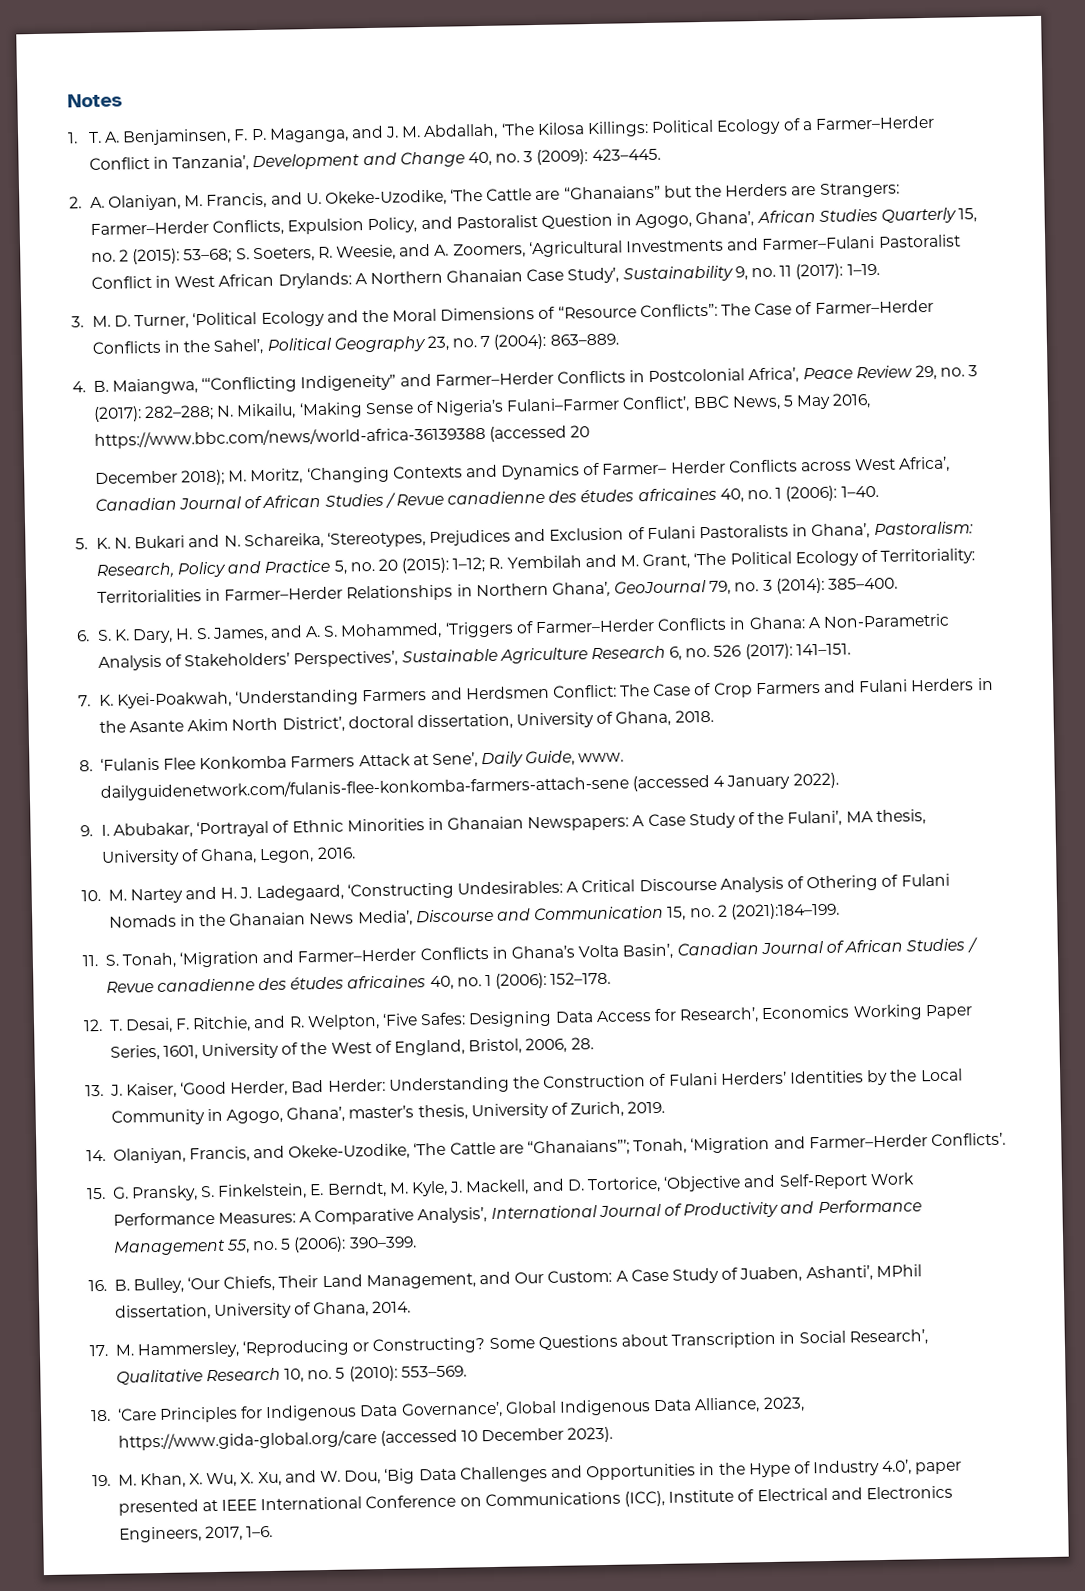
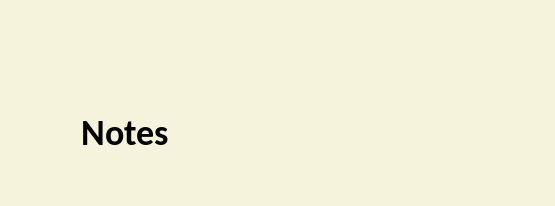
- 1. T. A. Benjaminsen, F. P. Maganga, and J. M. Abdallah, ‘The Kilosa Killings: Political Ecology of a Farmer–Herder Conflict in Tanzania’, Development and Change 40, no. 3 (2009): 423–445.
- 2. A. Olaniyan, M. Francis, and U. Okeke-Uzodike, ‘The Cattle are “Ghanaians” but the Herders are Strangers: Farmer–Herder Conflicts, Expulsion Policy, and Pastoralist Question in Agogo, Ghana’, African Studies Quarterly 15, no. 2 (2015): 53–68; S. Soeters, R. Weesie, and A. Zoomers, ‘Agricultural Investments and Farmer–Fulani Pastoralist Conflict in West African Drylands: A Northern Ghanaian Case Study’, Sustainability 9, no. 11 (2017): 1–19.
- 3. M. D. Turner, ‘Political Ecology and the Moral Dimensions of “Resource Conflicts”: The Case of Farmer–Herder Conflicts in the Sahel’, Political Geography 23, no. 7 (2004): 863–889.
- 4. B. Maiangwa, ‘“Conflicting Indigeneity” and Farmer–Herder Conflicts in Postcolonial Africa’, Peace Review 29, no. 3 (2017): 282–288; N. Mikailu, ‘Making Sense of Nigeria’s Fulani–Farmer Conflict’, BBC News, 5 May 2016, https://www.bbc.com/news/world-africa-36139388 (accessed 20
- December 2018); M. Moritz, ‘Changing Contexts and Dynamics of Farmer– Herder Conflicts across West Africa’, Canadian Journal of African Studies / Revue canadienne des études africaines 40, no. 1 (2006): 1–40.
- 5. K. N. Bukari and N. Schareika, ‘Stereotypes, Prejudices and Exclusion of Fulani Pastoralists in Ghana’, Pastoralism: Research, Policy and Practice 5, no. 20 (2015): 1–12; R. Yembilah and M. Grant, ‘The Political Ecology of Territoriality: Territorialities in Farmer–Herder Relationships in Northern Ghana’, GeoJournal 79, no. 3 (2014): 385–400.
- 6. S. K. Dary, H. S. James, and A. S. Mohammed, ‘Triggers of Farmer–Herder Conflicts in Ghana: A Non-Parametric Analysis of Stakeholders’ Perspectives’, Sustainable Agriculture Research 6, no. 526 (2017): 141–151.
- 7. K. Kyei-Poakwah, ‘Understanding Farmers and Herdsmen Conflict: The Case of Crop Farmers and Fulani Herders in the Asante Akim North District’, doctoral dissertation, University of Ghana, 2018.
- 8. ‘Fulanis Flee Konkomba Farmers Attack at Sene’, Daily Guide, www. dailyguidenetwork.com/fulanis-flee-konkomba-farmers-attach-sene (accessed 4 January 2022).
- 9. I. Abubakar, ‘Portrayal of Ethnic Minorities in Ghanaian Newspapers: A Case Study of the Fulani’, MA thesis, University of Ghana, Legon, 2016.
- 10. M. Nartey and H. J. Ladegaard, ‘Constructing Undesirables: A Critical Discourse Analysis of Othering of Fulani Nomads in the Ghanaian News Media’, Discourse and Communication 15, no. 2 (2021):184–199.
- 11. S. Tonah, ‘Migration and Farmer–Herder Conflicts in Ghana’s Volta Basin’, Canadian Journal of African Studies / Revue canadienne des études africaines 40, no. 1 (2006): 152–178.
- 12. T. Desai, F. Ritchie, and R. Welpton, ‘Five Safes: Designing Data Access for Research’, Economics Working Paper Series, 1601, University of the West of England, Bristol, 2006, 28.
- 13. J. Kaiser, ‘Good Herder, Bad Herder: Understanding the Construction of Fulani Herders’ Identities by the Local Community in Agogo, Ghana’, master’s thesis, University of Zurich, 2019.
- 14. Olaniyan, Francis, and Okeke-Uzodike, ‘The Cattle are “Ghanaians”’; Tonah, ‘Migration and Farmer–Herder Conflicts’.
- 15. G. Pransky, S. Finkelstein, E. Berndt, M. Kyle, J. Mackell, and D. Tortorice, ‘Objective and Self-Report Work Performance Measures: A Comparative Analysis’, International Journal of Productivity and Performance Management 55, no. 5 (2006): 390–399.
- 16. B. Bulley, ‘Our Chiefs, Their Land Management, and Our Custom: A Case Study of Juaben, Ashanti’, MPhil dissertation, University of Ghana, 2014.
- 17. M. Hammersley, ‘Reproducing or Constructing? Some Questions about Transcription in Social Research’, Qualitative Research 10, no. 5 (2010): 553–569.
- 18. ‘Care Principles for Indigenous Data Governance’, Global Indigenous Data Alliance, 2023, https://www.gida-global.org/care (accessed 10 December 2023).
- 19. M. Khan, X. Wu, X. Xu, and W. Dou, ‘Big Data Challenges and Opportunities in the Hype of Industry 4.0’, paper presented at IEEE International Conference on Communications (ICC), Institute of Electrical and Electronics Engineers, 2017, 1–6.

